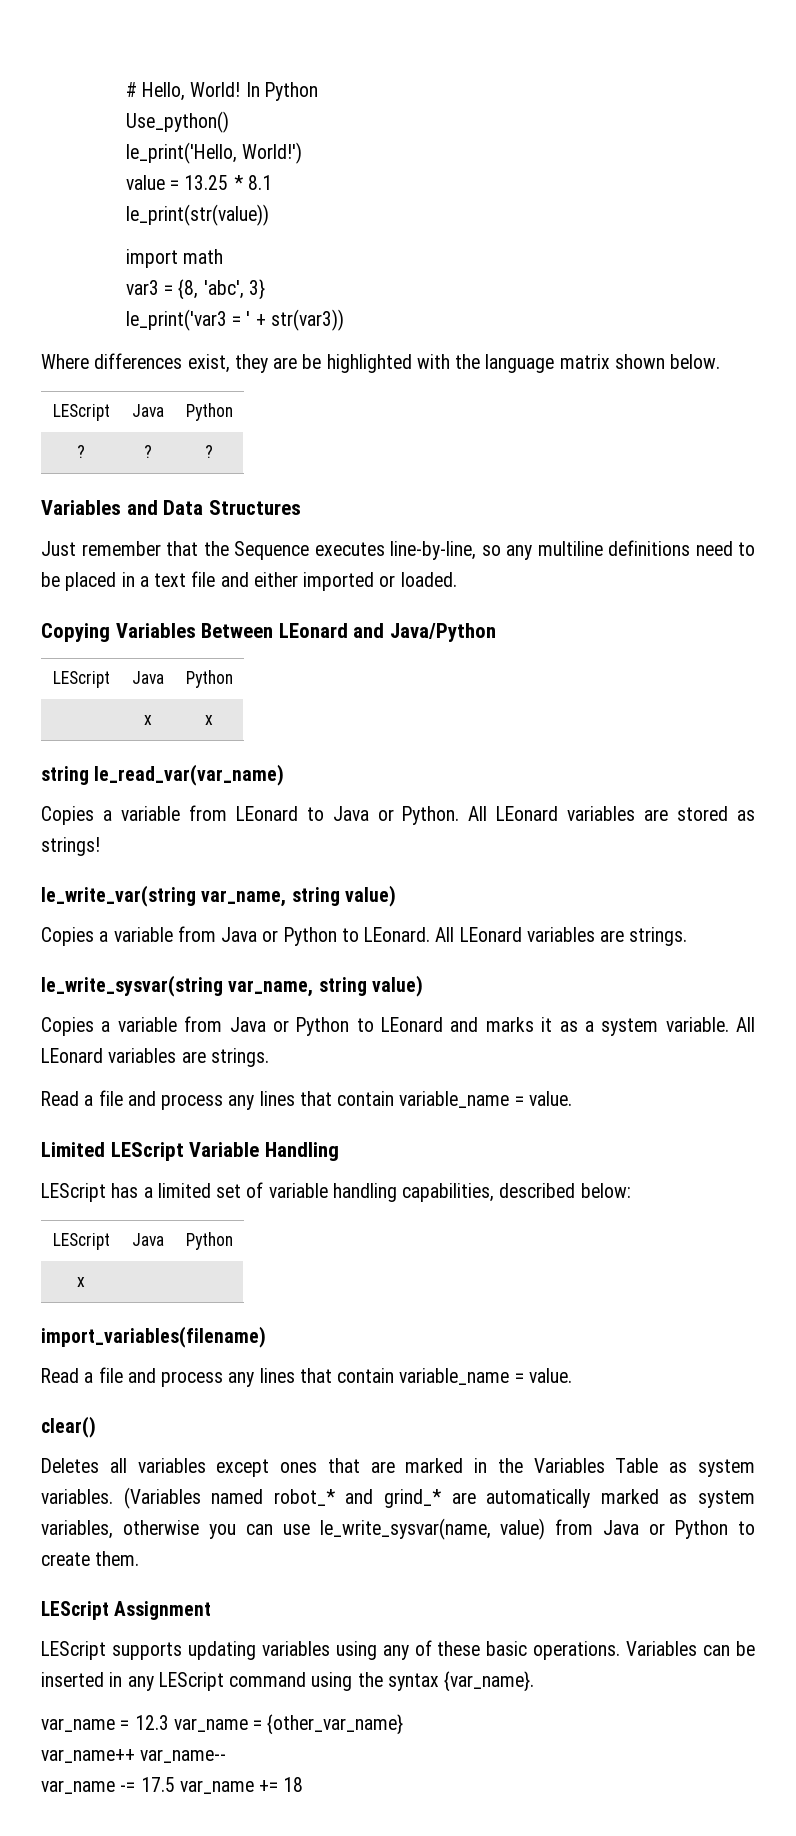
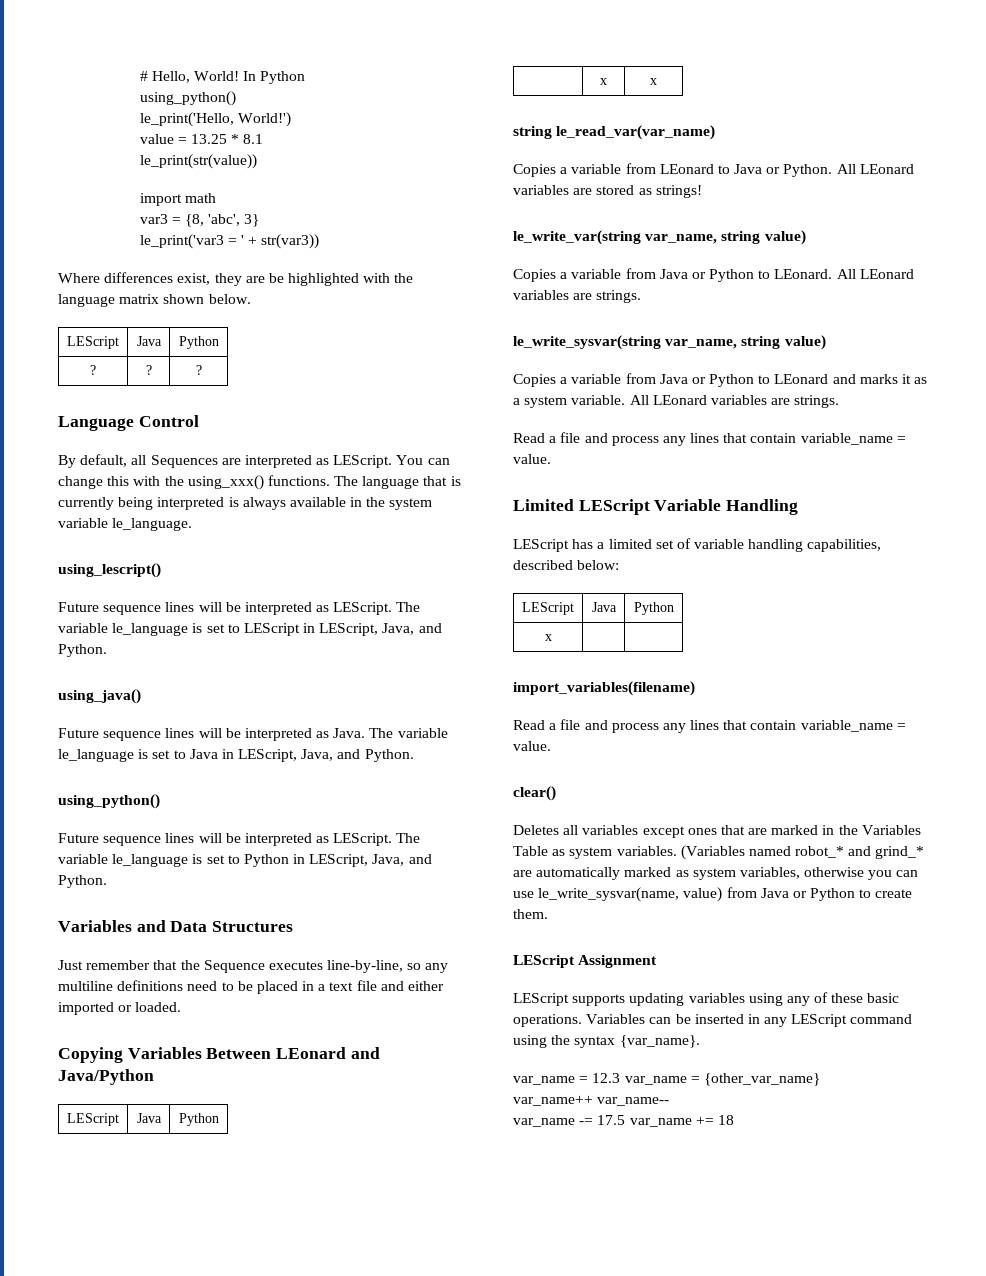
  In Python
- Use_python()
+ using_python()
+ Language Control
+ By default, all Sequences are interpreted as LEScript. You can change this with the using_xxx() functions. The language that is currently being interpreted is always available in the system variable le_language.
+ using_lescript()
+ Future sequence lines will be interpreted as LEScript. The variable le_language is set to LEScript in LEScript, Java, and Python.
+ using_java()
+ Future sequence lines will be interpreted as Java. The variable le_language is set to Java in LEScript, Java, and Python.
+ using_python()
+ Future sequence lines will be interpreted as LEScript. The variable le_language is set to Python in LEScript, Java, and Python.

